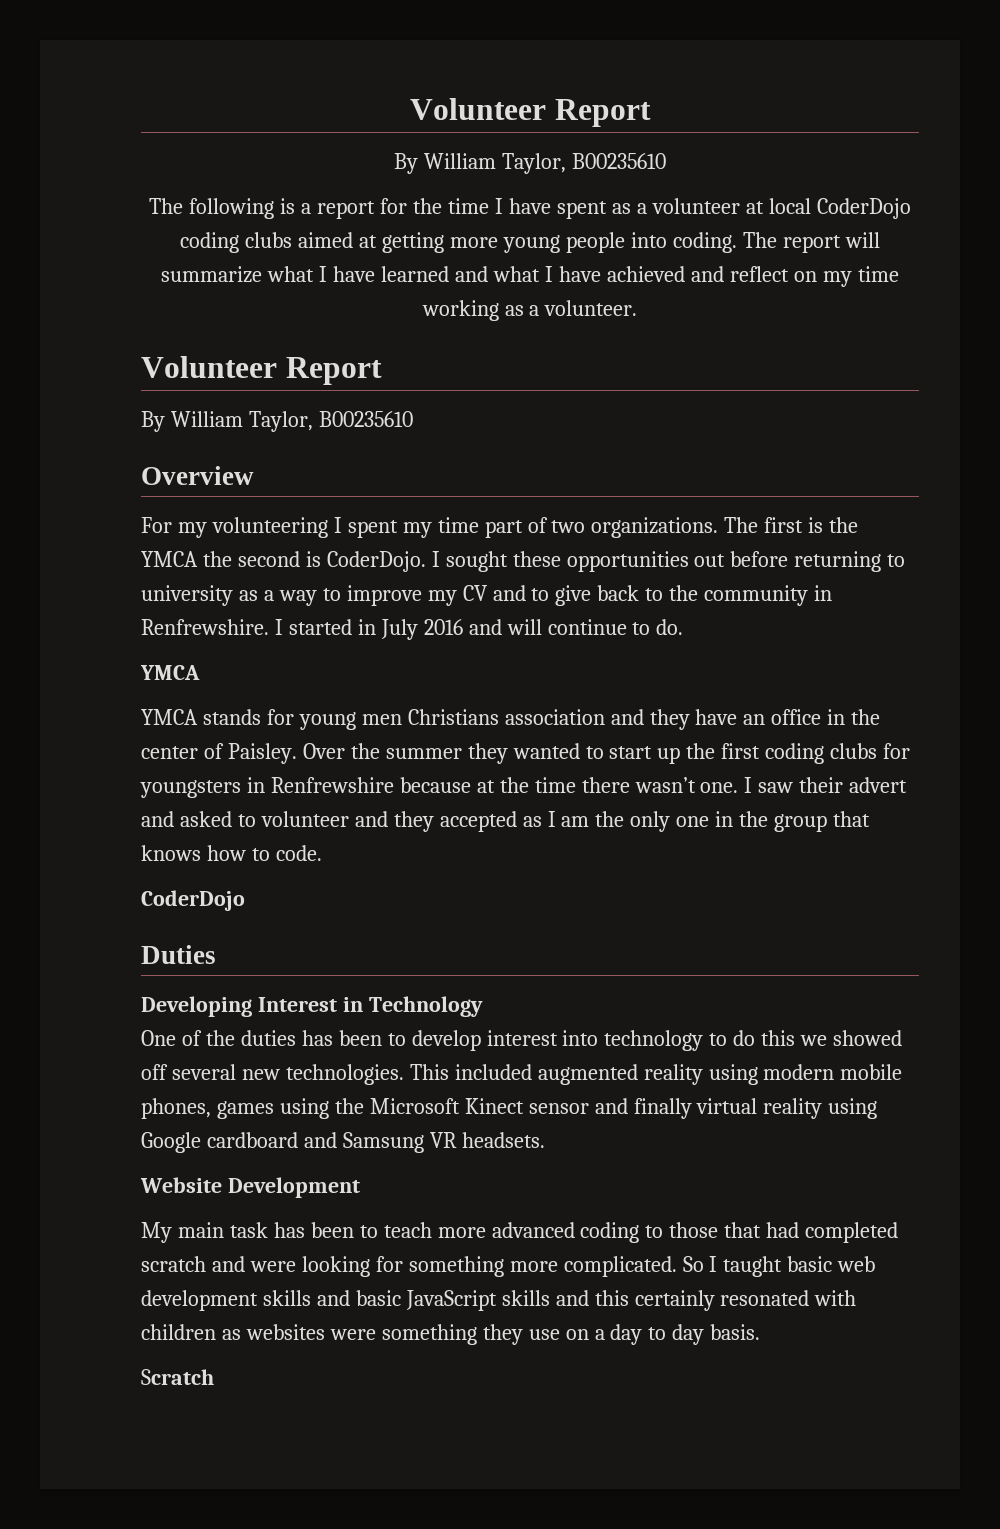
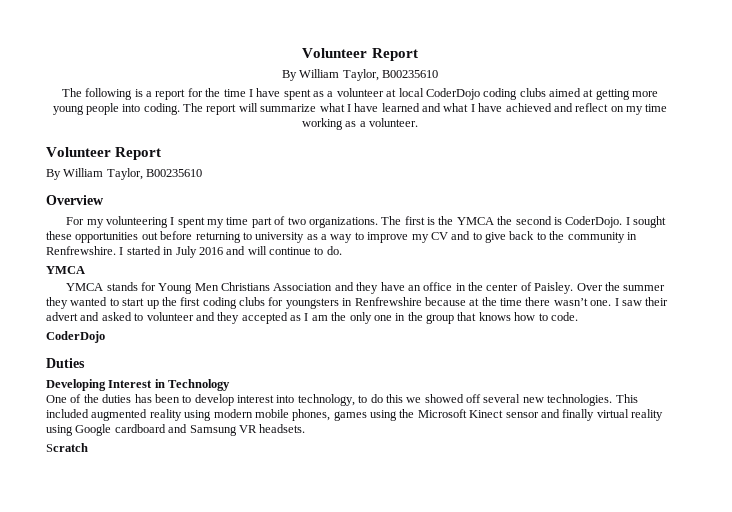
- YMCA stands for young men Christians association and they have an office in the center of Paisley.
+ YMCA stands for Young Men Christians Association and they have an office in the center of Paisley.
- One of the duties has been to develop interest into technology to do this we showed off several new technologies.
+ One of the duties has been to develop interest into technology, to do this we showed off several new technologies.
- Website Development
- My main task has been to teach more advanced coding to those that had completed scratch and were looking for something more complicated. So I taught basic web development skills and basic JavaScript skills and this certainly resonated with children as websites were something they use on a day to day basis.

